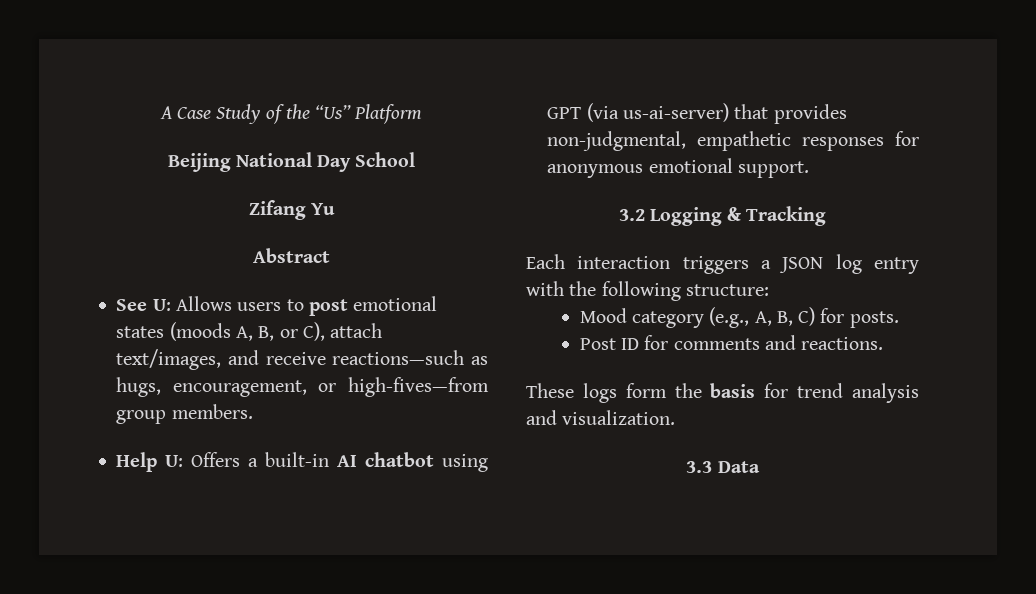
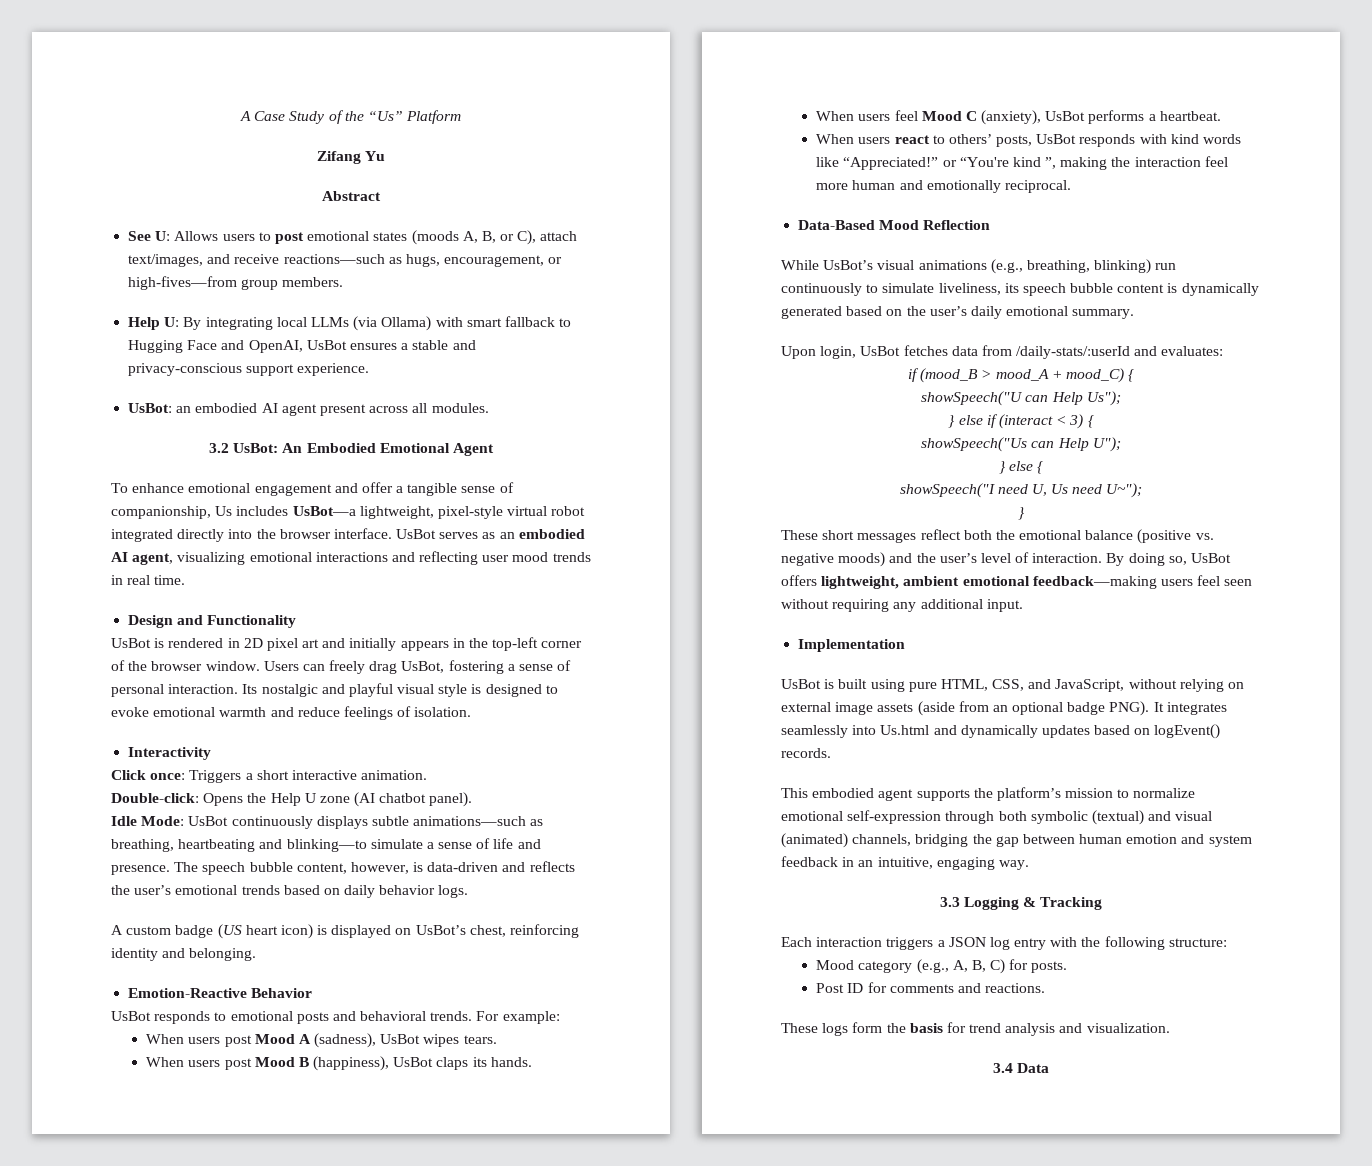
- Beijing National Day School
- Help U: Offers a built-in AI chatbot using GPT (via us-ai-server) that provides non-judgmental, empathetic responses for anonymous emotional support.
- 3.2 Logging & Tracking
+ Help U: By integrating local LLMs (via Ollama) with smart fallback to Hugging Face and OpenAI, UsBot ensures a stable and privacy-conscious support experience.
+ UsBot: an embodied AI agent present across all modules.
+ 3.2 UsBot: An Embodied Emotional Agent
+ To enhance emotional engagement and offer a tangible sense of companionship, Us includes UsBot—a lightweight, pixel-style virtual robot integrated directly into the browser interface. UsBot serves as an embodied AI agent, visualizing emotional interactions and reflecting user mood trends in real time.
+ Design and Functionality
+ UsBot is rendered in 2D pixel art and initially appears in the top-left corner of the browser window. Users can freely drag UsBot, fostering a sense of personal interaction. Its nostalgic and playful visual style is designed to evoke emotional warmth and reduce feelings of isolation.
+ Interactivity
+ Click once: Triggers a short interactive animation.
+ Double-click: Opens the Help U zone (AI chatbot panel).
+ Idle Mode: UsBot continuously displays subtle animations—such as breathing, heartbeating and blinking—to simulate a sense of life and presence. The speech bubble content, however, is data-driven and reflects the user’s emotional trends based on daily behavior logs.
+ A custom badge (US heart icon) is displayed on UsBot’s chest, reinforcing identity and belonging.
+ Emotion-Reactive Behavior
+ UsBot responds to emotional posts and behavioral trends. For example:
+ When users post Mood A (sadness), UsBot wipes tears.
+ When users post Mood B (happiness), UsBot claps its hands.
+ When users feel Mood C (anxiety), UsBot performs a heartbeat.
+ When users react to others’ posts, UsBot responds with kind words like “Appreciated!” or “You're kind ”, making the interaction feel more human and emotionally reciprocal.
+ Data-Based Mood Reflection
+ While UsBot’s visual animations (e.g., breathing, blinking) run continuously to simulate liveliness, its speech bubble content is dynamically generated based on the user’s daily emotional summary.
+ Upon login, UsBot fetches data from /daily-stats/:userId and evaluates:
+ if (mood_B > mood_A + mood_C) {
+ showSpeech("U can Help Us");
+ } else if (interact < 3) {
+ showSpeech("Us can Help U");
+ } else {
+ showSpeech("I need U, Us need U~");
+ }
+ These short messages reflect both the emotional balance (positive vs. negative moods) and the user’s level of interaction. By doing so, UsBot offers lightweight, ambient emotional feedback—making users feel seen without requiring any additional input.
+ Implementation
+ UsBot is built using pure HTML, CSS, and JavaScript, without relying on external image assets (aside from an optional badge PNG). It integrates seamlessly into Us.html and dynamically updates based on logEvent() records.
+ This embodied agent supports the platform’s mission to normalize emotional self-expression through both symbolic (textual) and visual (animated) channels, bridging the gap between human emotion and system feedback in an intuitive, engaging way.
+ 3.3 Logging & Tracking
- 3.3 Data
+ 3.4 Data

